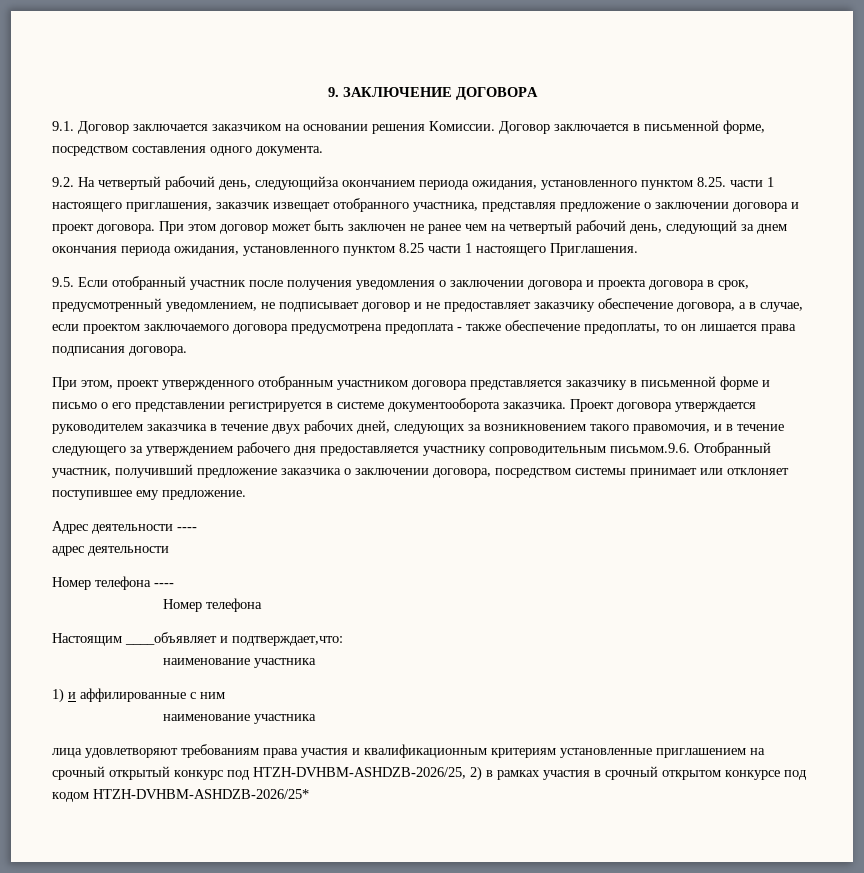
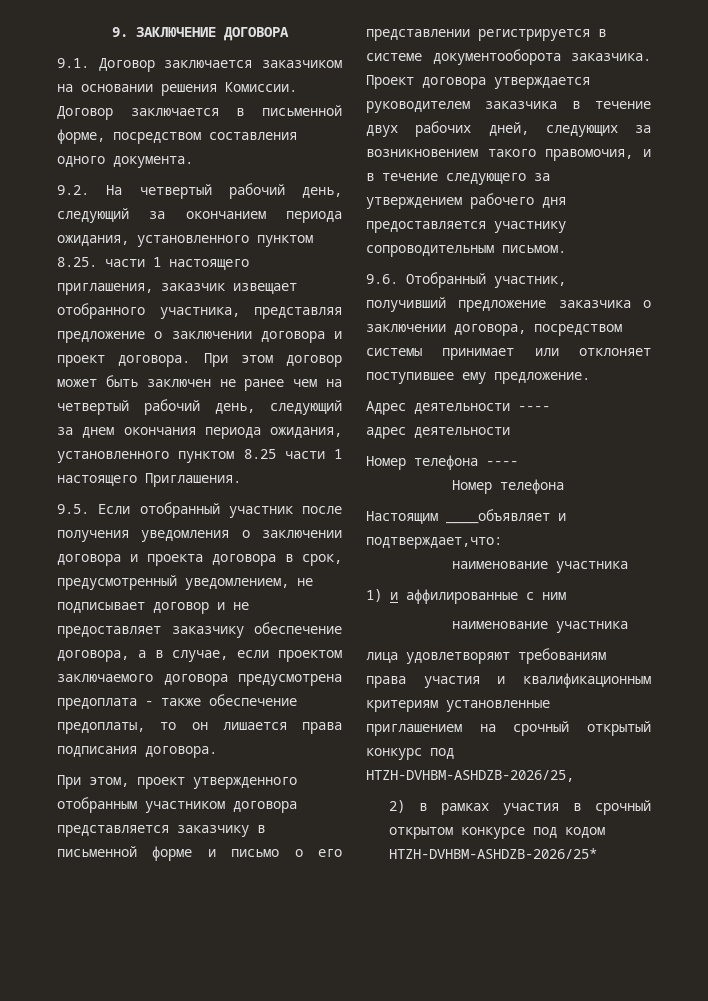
- 9.2. На четвертый рабочий день, следующийза окончанием периода ожидания, установленного пунктом 8.25. части 1 настоящего приглашения, заказчик извещает отобранного участника, представляя предложение о заключении договора и проект договора.
+ 9.2. На четвертый рабочий день, следующий за окончанием периода ожидания, установленного пунктом 8.25. части 1 настоящего приглашения, заказчик извещает отобранного участника, представляя предложение о заключении договора и проект договора.
- Проект договора утверждается руководителем заказчика в течение двух рабочих дней, следующих за возникновением такого правомочия, и в течение следующего за утверждением рабочего дня предоставляется участнику сопроводительным письмом.9.6. Отобранный участник, получивший предложение заказчика о заключении договора, посредством системы принимает или отклоняет поступившее ему предложение.
+ Проект договора утверждается руководителем заказчика в течение двух рабочих дней, следующих за возникновением такого правомочия, и в течение следующего за утверждением рабочего дня предоставляется участнику сопроводительным письмом.
+ 9.6. Отобранный участник, получивший предложение заказчика о заключении договора, посредством системы принимает или отклоняет поступившее ему предложение.
- лица удовлетворяют требованиям права участия и квалификационным критериям установленные приглашением на срочный открытый конкурс под HTZH-DVHBM-ASHDZB-2026/25, 2) в рамках участия в срочный открытом конкурсе под кодом HTZH-DVHBM-ASHDZB-2026/25*
+ лица удовлетворяют требованиям права участия и квалификационным критериям установленные приглашением на срочный открытый конкурс под HTZH-DVHBM-ASHDZB-2026/25,
+ 2) в рамках участия в срочный открытом конкурсе под кодом HTZH-DVHBM-ASHDZB-2026/25*

